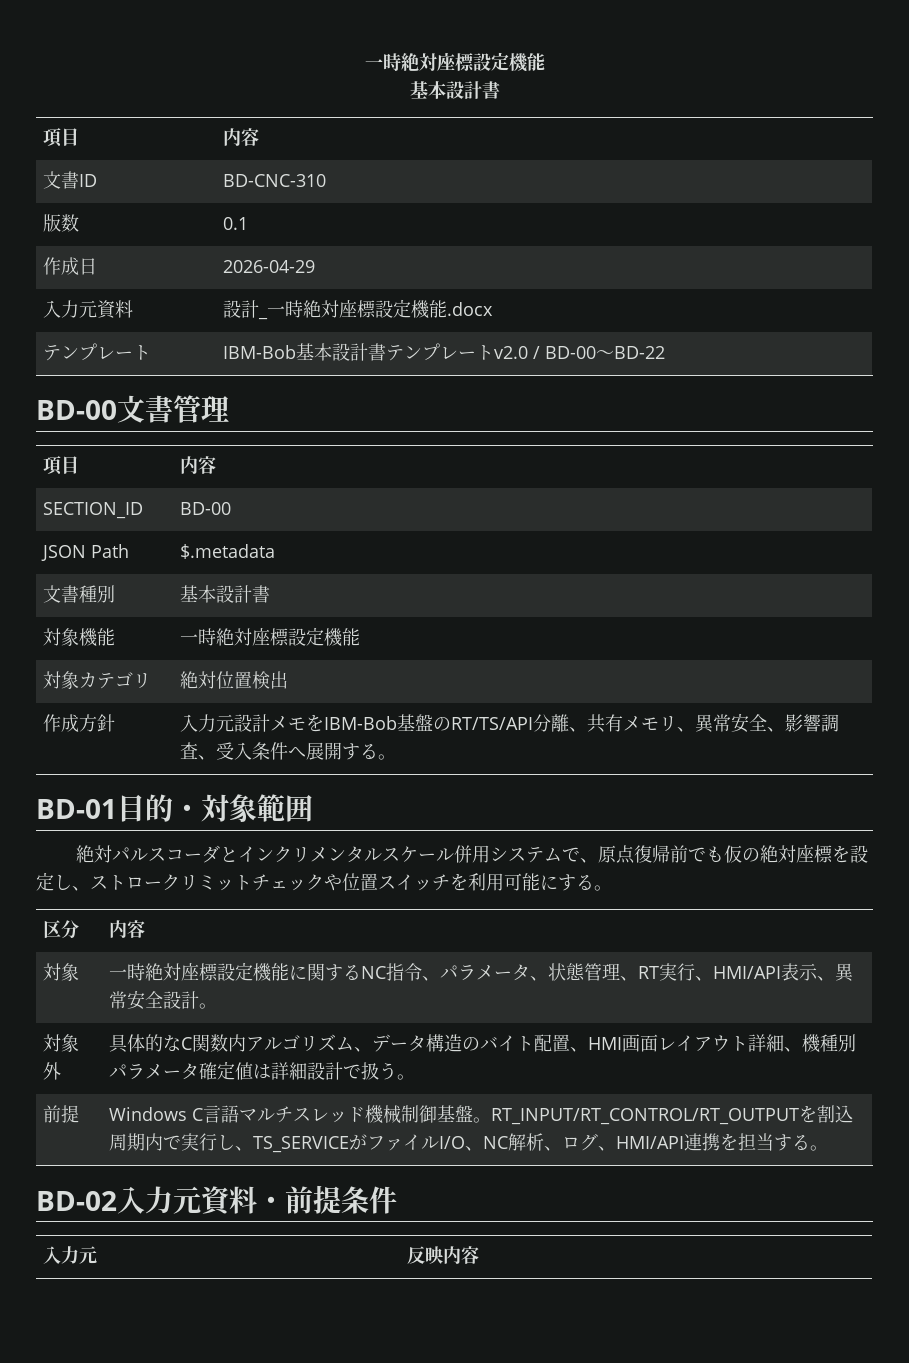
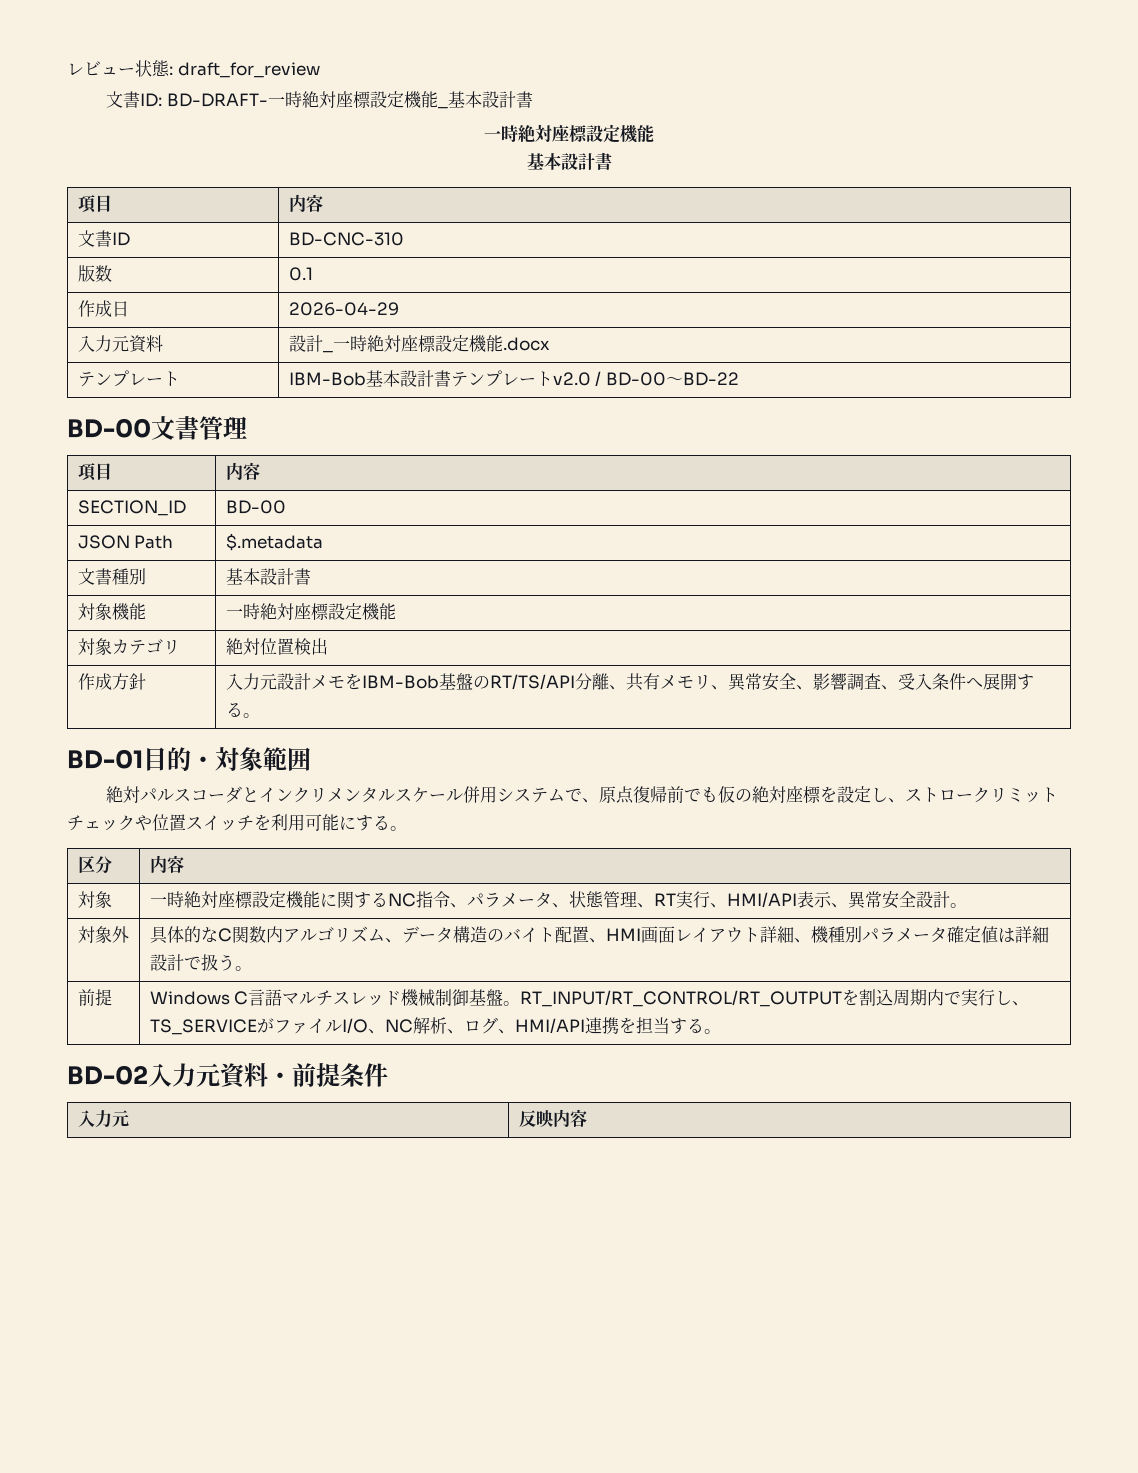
+ レビュー状態: draft_for_review
+ 文書ID: BD-DRAFT-一時絶対座標設定機能_基本設計書

